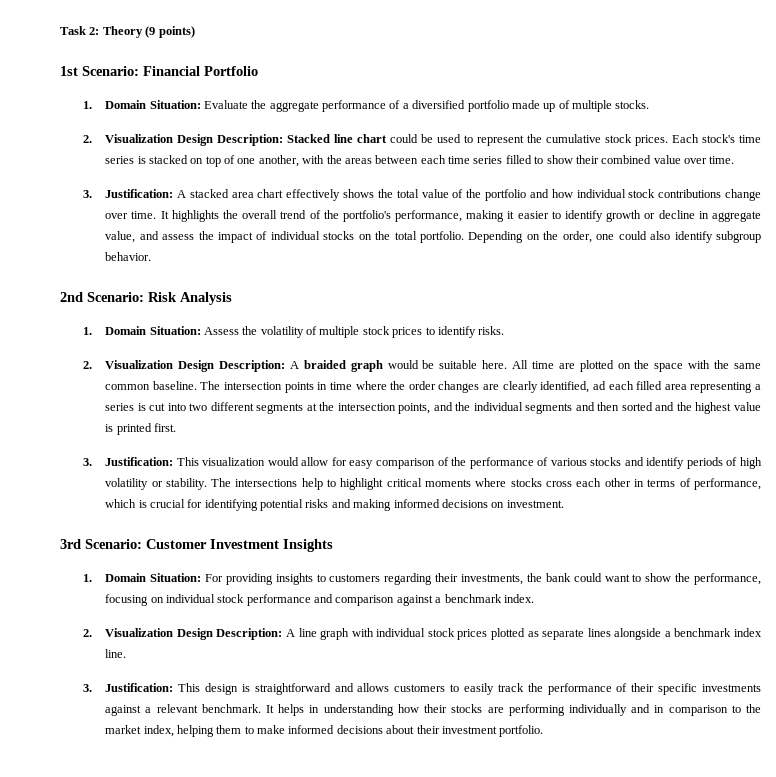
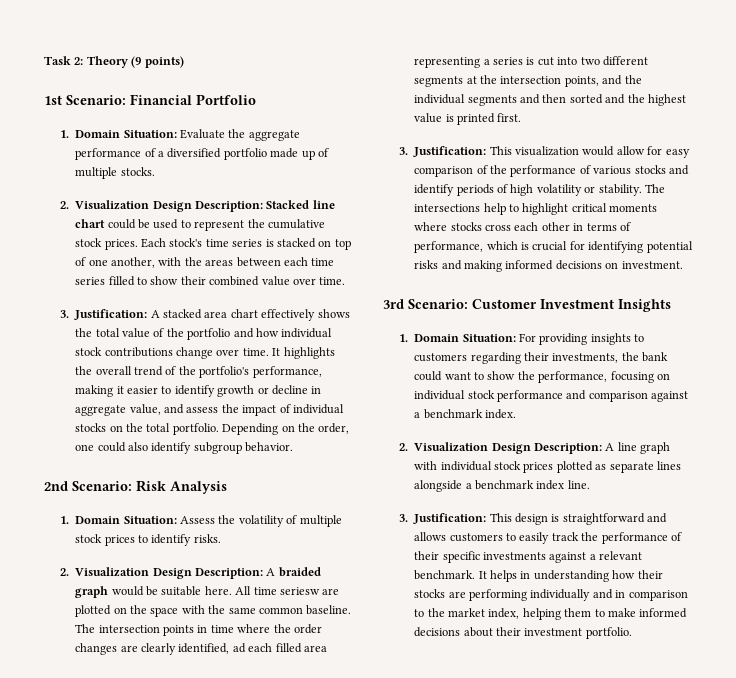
- All time are plotted on the space with the same common baseline.
+ All time seriesw are plotted on the space with the same common baseline.

